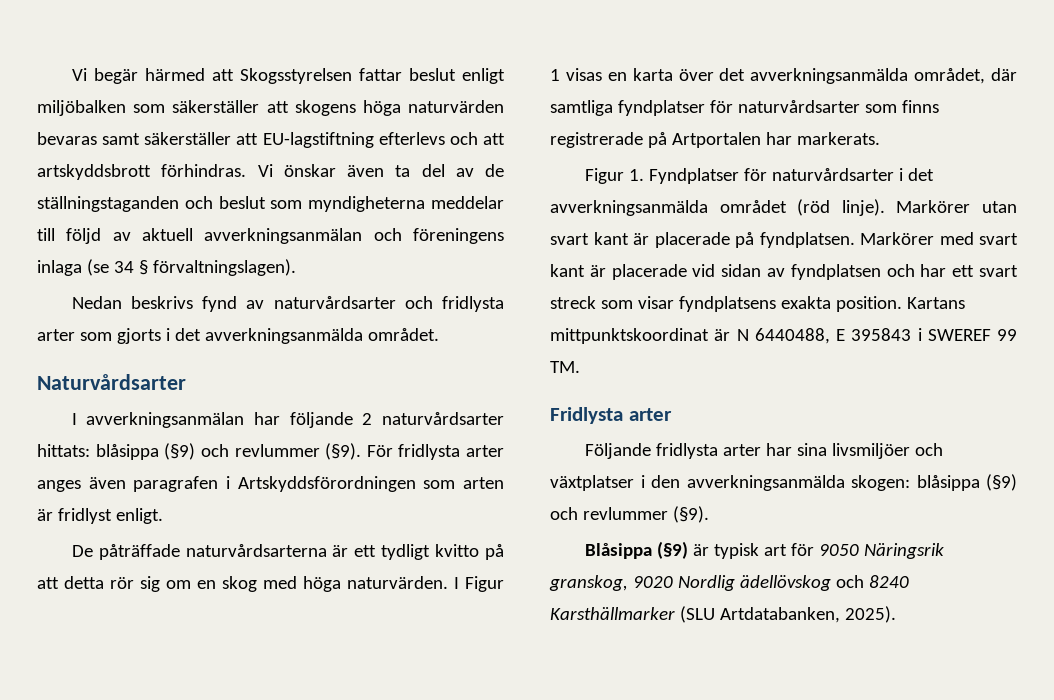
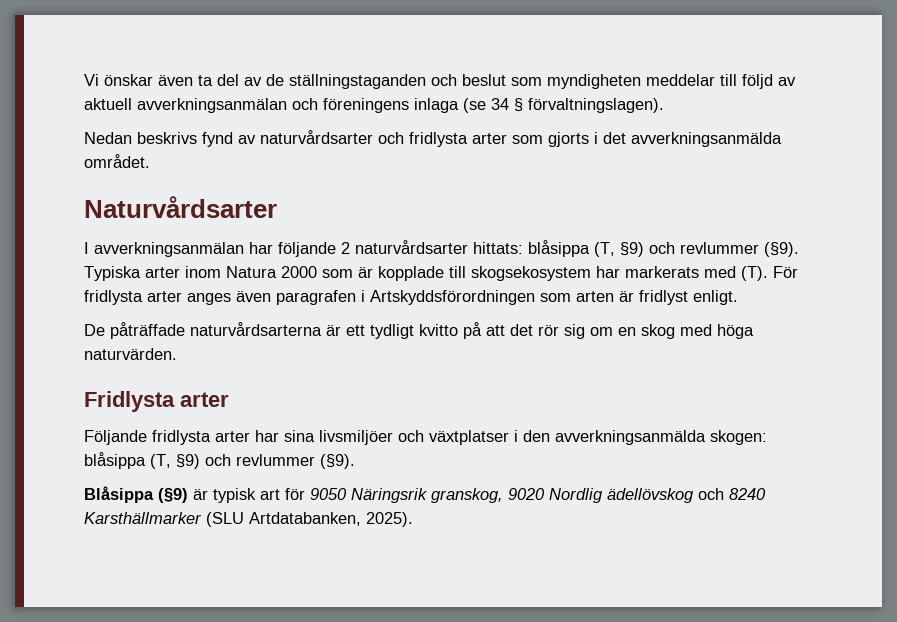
- Vi begär härmed att Skogsstyrelsen fattar beslut enligt miljöbalken som säkerställer att skogens höga naturvärden bevaras samt säkerställer att EU-lagstiftning efterlevs och att artskyddsbrott förhindras. Vi önskar även ta del av de ställningstaganden och beslut som myndigheterna meddelar till följd av aktuell avverkningsanmälan och föreningens inlaga (se 34 § förvaltningslagen).
+ Vi önskar även ta del av de ställningstaganden och beslut som myndigheten meddelar till följd av aktuell avverkningsanmälan och föreningens inlaga (se 34 § förvaltningslagen).
- I avverkningsanmälan har följande 2 naturvårdsarter hittats: blåsippa (§9) och revlummer (§9). För fridlysta arter anges även paragrafen i Artskyddsförordningen som arten är fridlyst enligt.
+ I avverkningsanmälan har följande 2 naturvårdsarter hittats: blåsippa (T, §9) och revlummer (§9). Typiska arter inom Natura 2000 som är kopplade till skogsekosystem har markerats med (T). För fridlysta arter anges även paragrafen i Artskyddsförordningen som arten är fridlyst enligt.
- De påträffade naturvårdsarterna är ett tydligt kvitto på att detta rör sig om en skog med höga naturvärden. I Figur 1 visas en karta över det avverkningsanmälda området, där samtliga fyndplatser för naturvårdsarter som finns registrerade på Artportalen har markerats.
- Figur 1. Fyndplatser för naturvårdsarter i det avverkningsanmälda området (röd linje). Markörer utan svart kant är placerade på fyndplatsen. Markörer med svart kant är placerade vid sidan av fyndplatsen och har ett svart streck som visar fyndplatsens exakta position. Kartans mittpunktskoordinat är N 6440488, E 395843 i SWEREF 99 TM.
+ De påträffade naturvårdsarterna är ett tydligt kvitto på att det rör sig om en skog med höga naturvärden.
- Följande fridlysta arter har sina livsmiljöer och växtplatser i den avverkningsanmälda skogen: blåsippa (§9) och revlummer (§9).
+ Följande fridlysta arter har sina livsmiljöer och växtplatser i den avverkningsanmälda skogen: blåsippa (T, §9) och revlummer (§9).

